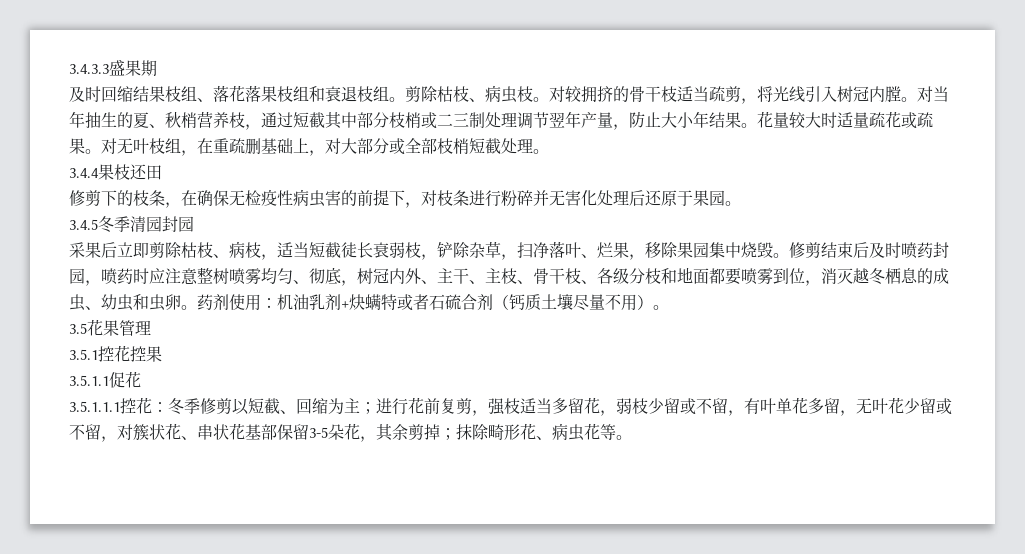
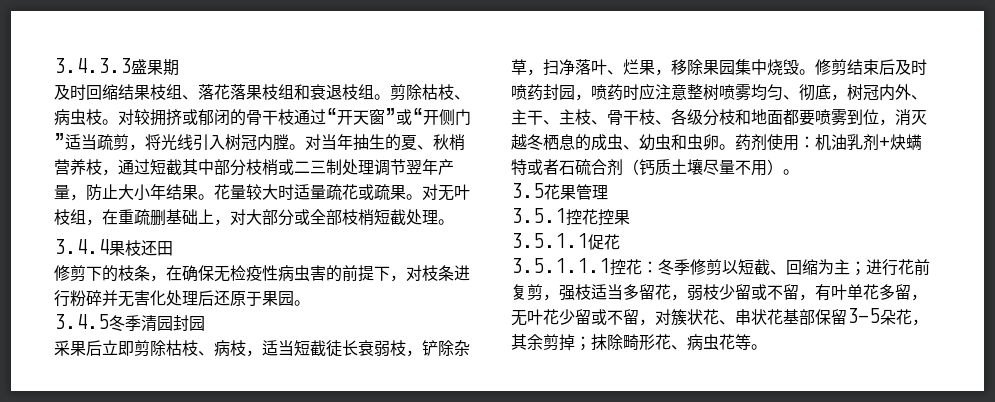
- 对较拥挤的骨干枝适当疏剪，将光线引入树冠内膛。
+ 对较拥挤或郁闭的骨干枝通过“开天窗”或“开侧门”适当疏剪，将光线引入树冠内膛。

